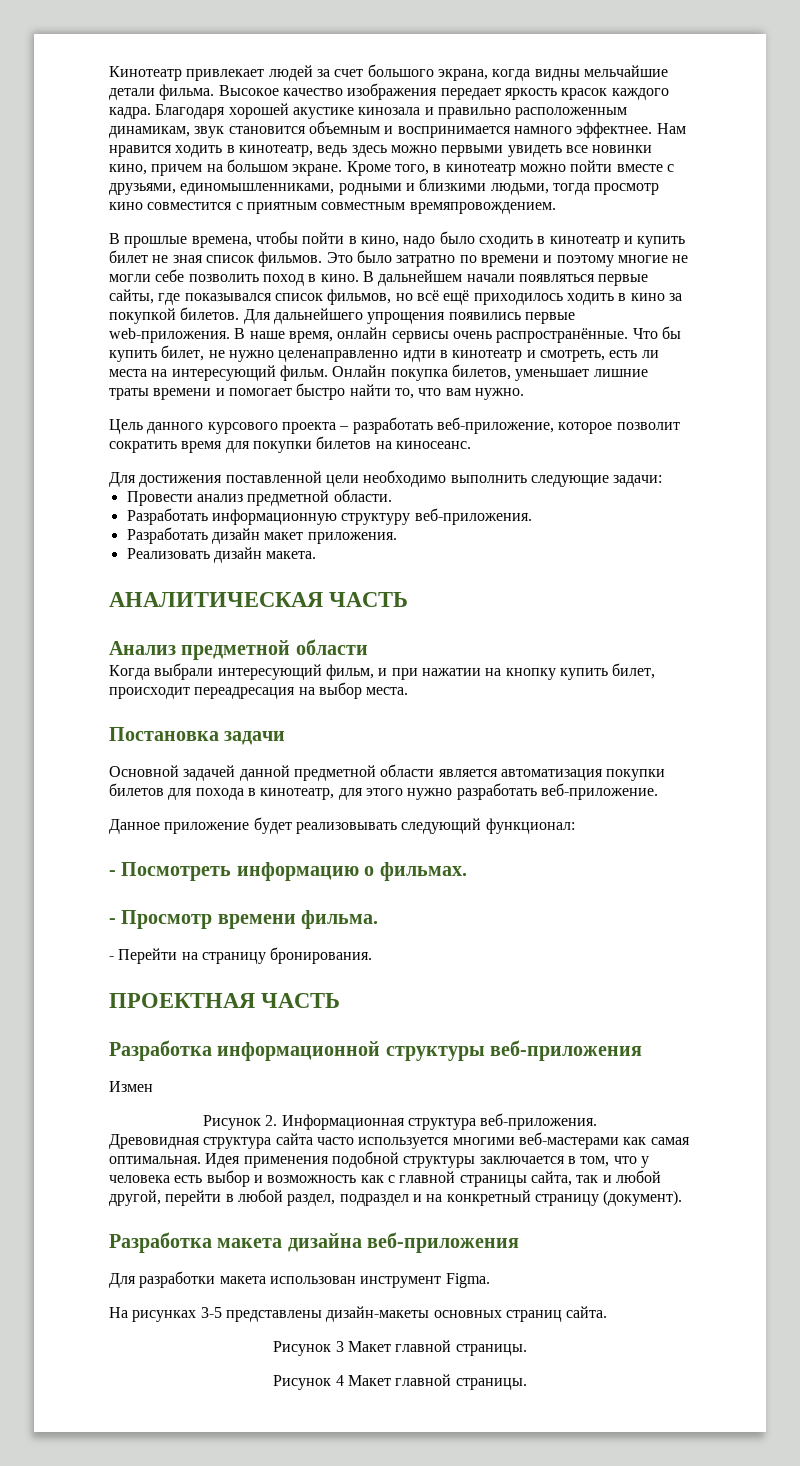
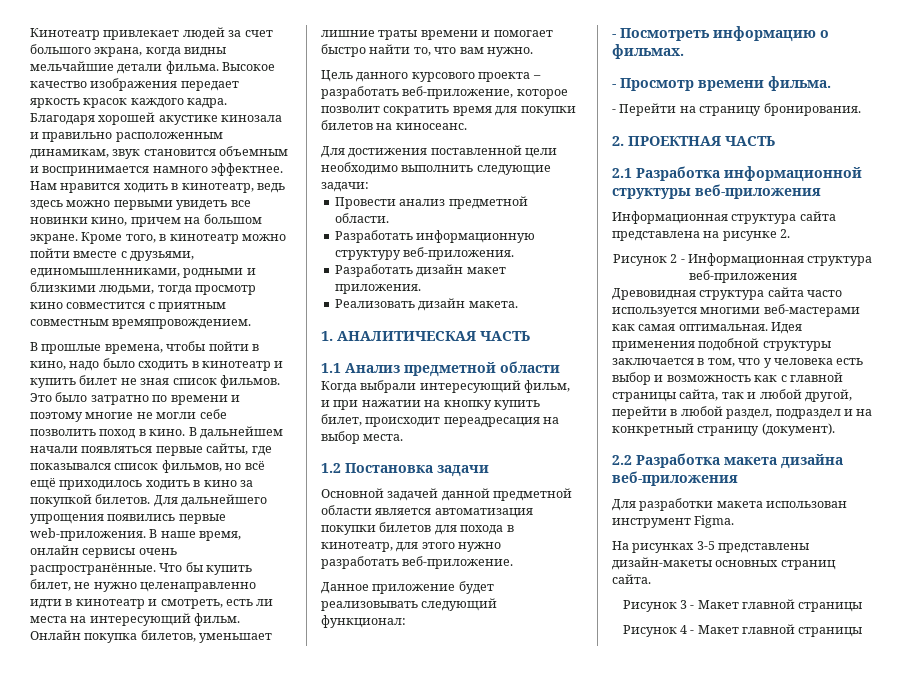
- АНАЛИТИЧЕСКАЯ ЧАСТЬ
+ 1. АНАЛИТИЧЕСКАЯ ЧАСТЬ
- Анализ предметной области
+ 1.1 Анализ предметной области
- Постановка задачи
+ 1.2 Постановка задачи
- ПРОЕКТНАЯ ЧАСТЬ
+ 2. ПРОЕКТНАЯ ЧАСТЬ
- Разработка информационной структуры веб-приложения
+ 2.1 Разработка информационной структуры веб-приложения
- Измен
- Рисунок 2. Информационная структура веб-приложения.
+ Информационная структура сайта представлена на рисунке 2.
+ Рисунок 2 - Информационная структура веб-приложения
- Разработка макета дизайна веб-приложения
+ 2.2 Разработка макета дизайна веб-приложения
- Рисунок 3 Макет главной страницы.
+ Рисунок 3 - Макет главной страницы
- Рисунок 4 Макет главной страницы.
+ Рисунок 4 - Макет главной страницы

